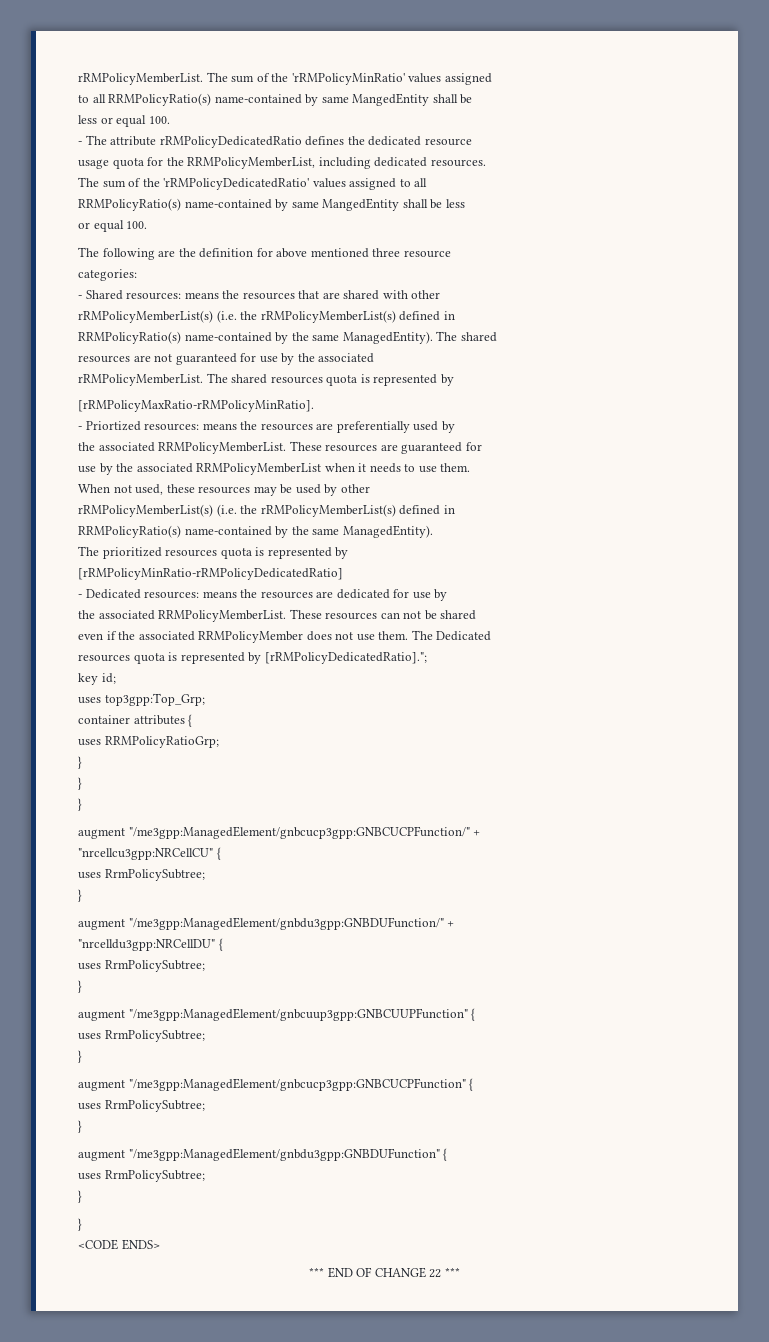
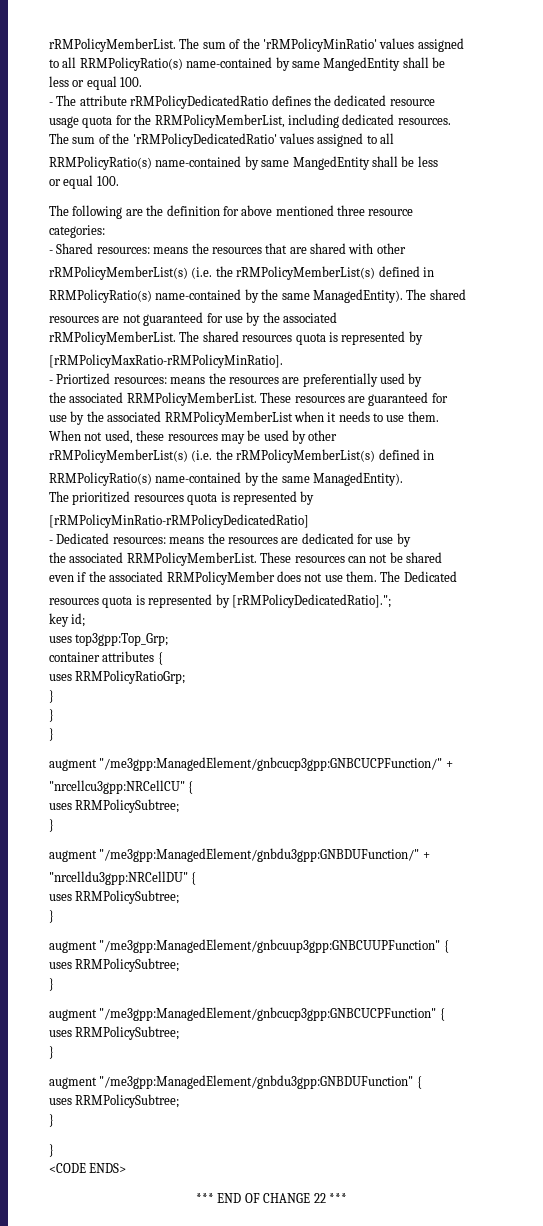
  "nrcellcu3gpp:NRCellCU" {
- uses RrmPolicySubtree;
+ uses RRMPolicySubtree;
  "nrcelldu3gpp:NRCellDU" {
- uses RrmPolicySubtree;
+ uses RRMPolicySubtree;
  augment "/me3gpp:ManagedElement/gnbcuup3gpp:GNBCUUPFunction" {
- uses RrmPolicySubtree;
+ uses RRMPolicySubtree;
  augment "/me3gpp:ManagedElement/gnbcucp3gpp:GNBCUCPFunction" {
- uses RrmPolicySubtree;
+ uses RRMPolicySubtree;
  augment "/me3gpp:ManagedElement/gnbdu3gpp:GNBDUFunction" {
- uses RrmPolicySubtree;
+ uses RRMPolicySubtree;

